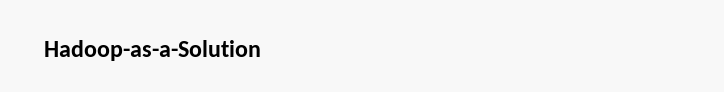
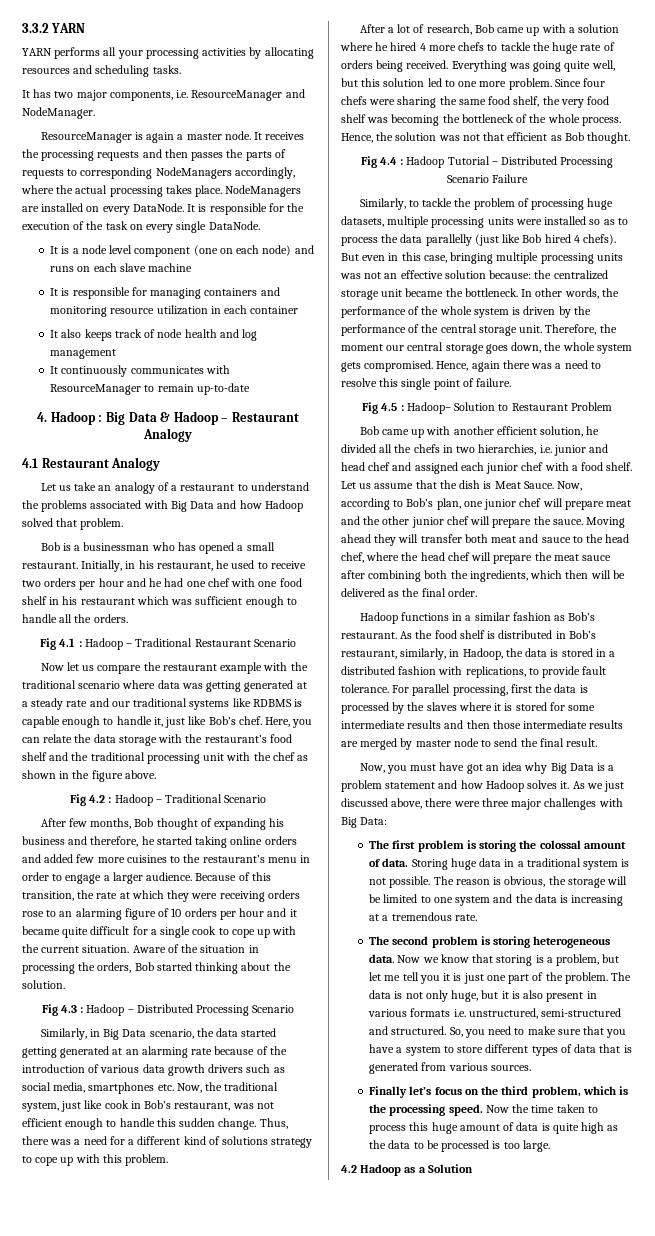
- Hadoop-as-a-Solution
+ 3.3.2 YARN
+ YARN performs all your processing activities by allocating resources and scheduling tasks.
+ It has two major components, i.e. ResourceManager and NodeManager.
+ ResourceManager is again a master node. It receives the processing requests and then passes the parts of requests to corresponding NodeManagers accordingly, where the actual processing takes place. NodeManagers are installed on every DataNode. It is responsible for the execution of the task on every single DataNode.
+ It is a node level component (one on each node) and runs on each slave machine
+ It is responsible for managing containers and monitoring resource utilization in each container
+ It also keeps track of node health and log management
+ It continuously communicates with ResourceManager to remain up-to-date
+ 4. Hadoop : Big Data & Hadoop – Restaurant Analogy
+ 4.1 Restaurant Analogy
+ Let us take an analogy of a restaurant to understand the problems associated with Big Data and how Hadoop solved that problem.
+ Bob is a businessman who has opened a small restaurant. Initially, in his restaurant, he used to receive two orders per hour and he had one chef with one food shelf in his restaurant which was sufficient enough to handle all the orders.
+ Fig 4.1 : Hadoop – Traditional Restaurant Scenario
+ Now let us compare the restaurant example with the traditional scenario where data was getting generated at a steady rate and our traditional systems like RDBMS is capable enough to handle it, just like Bob’s chef. Here, you can relate the data storage with the restaurant’s food shelf and the traditional processing unit with the chef as shown in the figure above.
+ Fig 4.2 : Hadoop – Traditional Scenario
+ After few months, Bob thought of expanding his business and therefore, he started taking online orders and added few more cuisines to the restaurant’s menu in order to engage a larger audience. Because of this transition, the rate at which they were receiving orders rose to an alarming figure of 10 orders per hour and it became quite difficult for a single cook to cope up with the current situation. Aware of the situation in processing the orders, Bob started thinking about the solution.
+ Fig 4.3 : Hadoop – Distributed Processing Scenario
+ Similarly, in Big Data scenario, the data started getting generated at an alarming rate because of the introduction of various data growth drivers such as social media, smartphones etc. Now, the traditional system, just like cook in Bob’s restaurant, was not efficient enough to handle this sudden change. Thus, there was a need for a different kind of solutions strategy to cope up with this problem.
+ After a lot of research, Bob came up with a solution where he hired 4 more chefs to tackle the huge rate of orders being received. Everything was going quite well, but this solution led to one more problem. Since four chefs were sharing the same food shelf, the very food shelf was becoming the bottleneck of the whole process. Hence, the solution was not that efficient as Bob thought.
+ Fig 4.4 : Hadoop Tutorial – Distributed Processing Scenario Failure
+ Similarly, to tackle the problem of processing huge datasets, multiple processing units were installed so as to process the data parallelly (just like Bob hired 4 chefs). But even in this case, bringing multiple processing units was not an effective solution because: the centralized storage unit became the bottleneck. In other words, the performance of the whole system is driven by the performance of the central storage unit. Therefore, the moment our central storage goes down, the whole system gets compromised. Hence, again there was a need to resolve this single point of failure.
+ Fig 4.5 : Hadoop– Solution to Restaurant Problem
+ Bob came up with another efficient solution, he divided all the chefs in two hierarchies, i.e. junior and head chef and assigned each junior chef with a food shelf. Let us assume that the dish is Meat Sauce. Now, according to Bob’s plan, one junior chef will prepare meat and the other junior chef will prepare the sauce. Moving ahead they will transfer both meat and sauce to the head chef, where the head chef will prepare the meat sauce after combining both the ingredients, which then will be delivered as the final order.
+ Hadoop functions in a similar fashion as Bob’s restaurant. As the food shelf is distributed in Bob’s restaurant, similarly, in Hadoop, the data is stored in a distributed fashion with replications, to provide fault tolerance. For parallel processing, first the data is processed by the slaves where it is stored for some intermediate results and then those intermediate results are merged by master node to send the final result.
+ Now, you must have got an idea why Big Data is a problem statement and how Hadoop solves it. As we just discussed above, there were three major challenges with Big Data:
+ The first problem is storing the colossal amount of data. Storing huge data in a traditional system is not possible. The reason is obvious, the storage will be limited to one system and the data is increasing at a tremendous rate.
+ The second problem is storing heterogeneous data. Now we know that storing is a problem, but let me tell you it is just one part of the problem. The data is not only huge, but it is also present in various formats i.e. unstructured, semi-structured and structured. So, you need to make sure that you have a system to store different types of data that is generated from various sources.
+ Finally let’s focus on the third problem, which is the processing speed. Now the time taken to process this huge amount of data is quite high as the data to be processed is too large.
+ 4.2 Hadoop as a Solution

